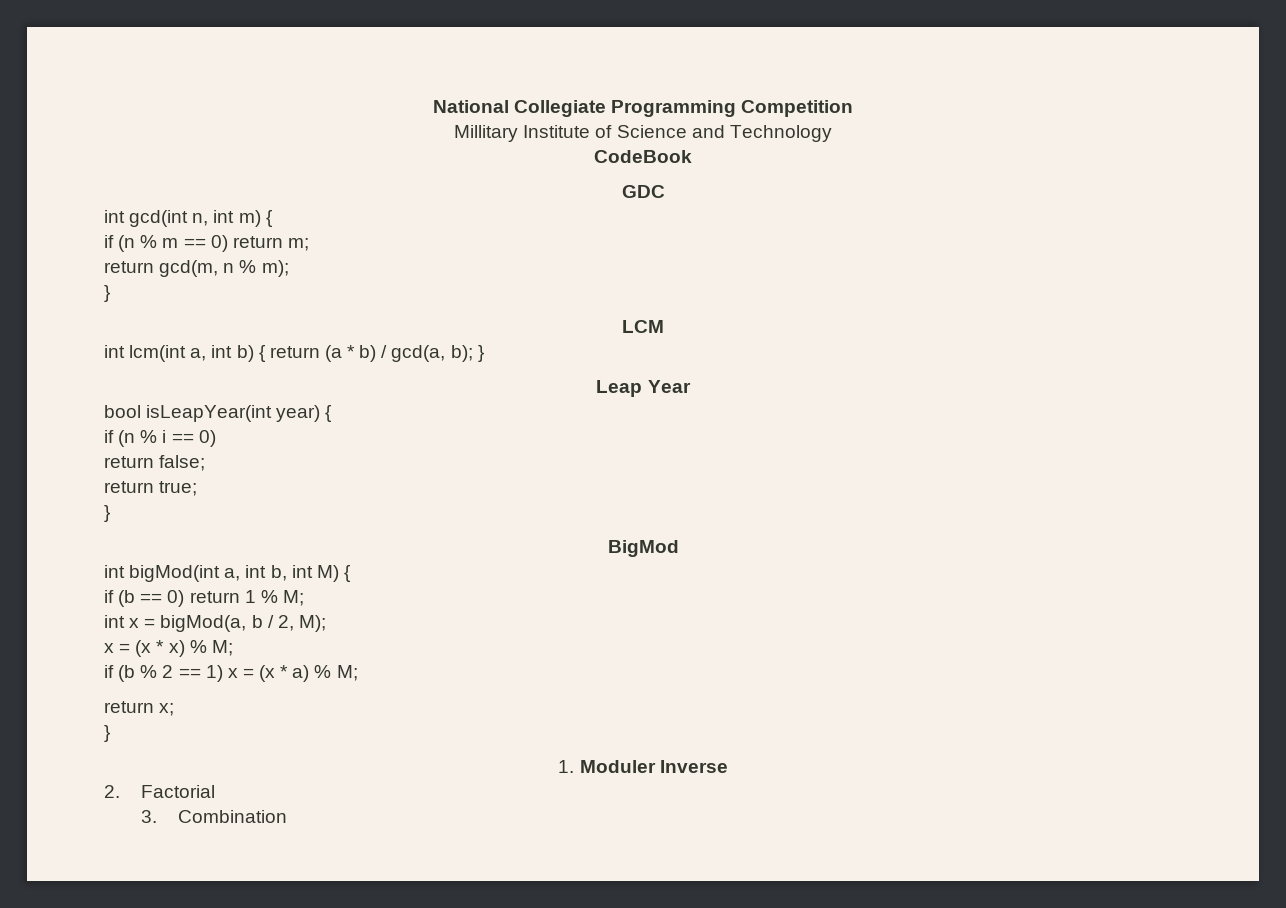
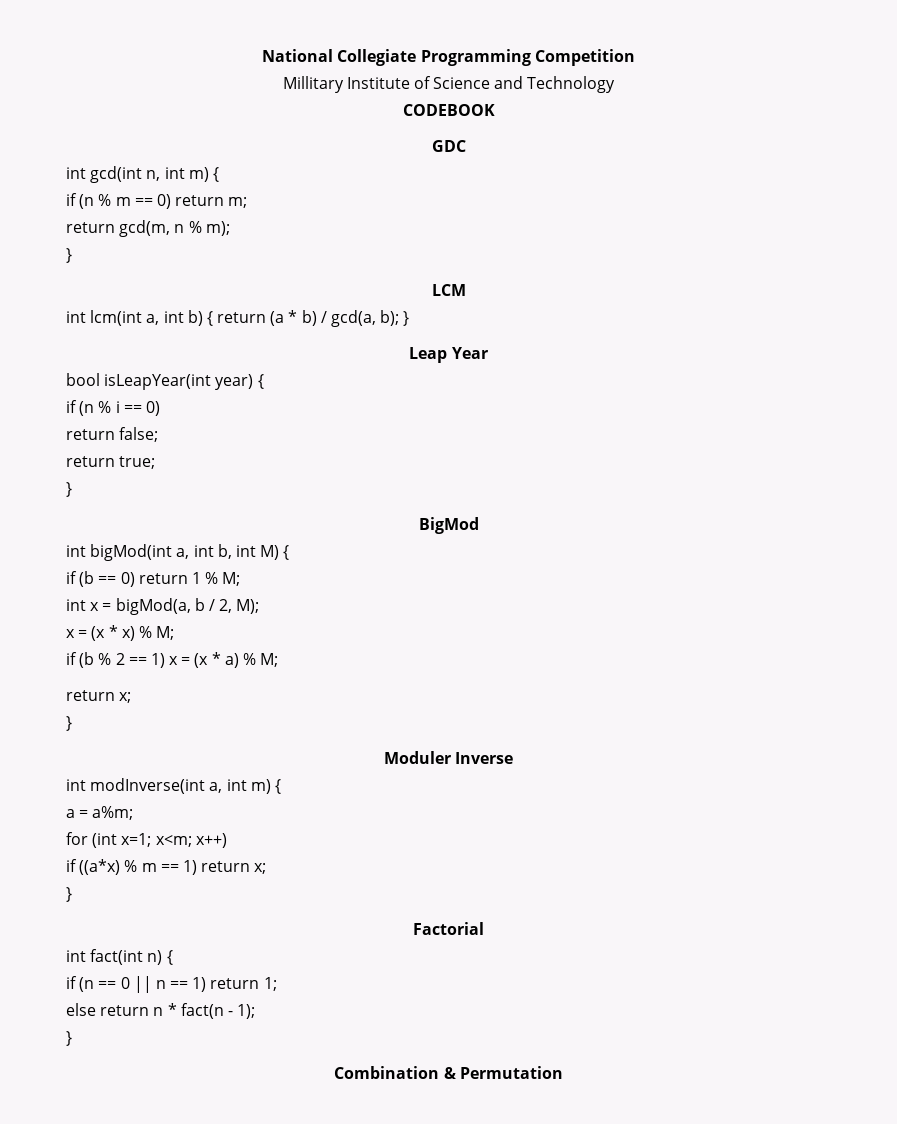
- CodeBook
+ CODEBOOK
- 1. Moduler Inverse
+ Moduler Inverse
- 2. Factorial
- 3. Combination
+ int modInverse(int a, int m) {
+ a = a%m;
+ for (int x=1; x<m; x++)
+ if ((a*x) % m == 1) return x;
+ }
+ Factorial
+ int fact(int n) {
+ if (n == 0 || n == 1) return 1;
+ else return n * fact(n - 1);
+ }
+ Combination & Permutation

